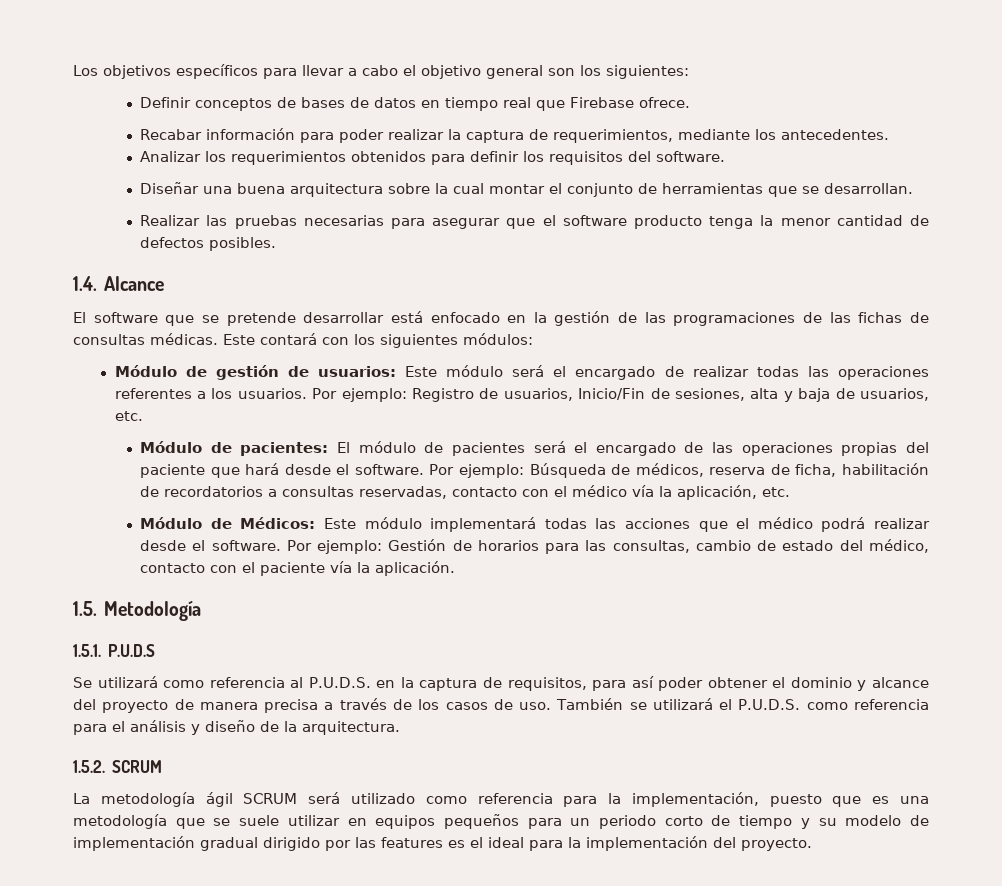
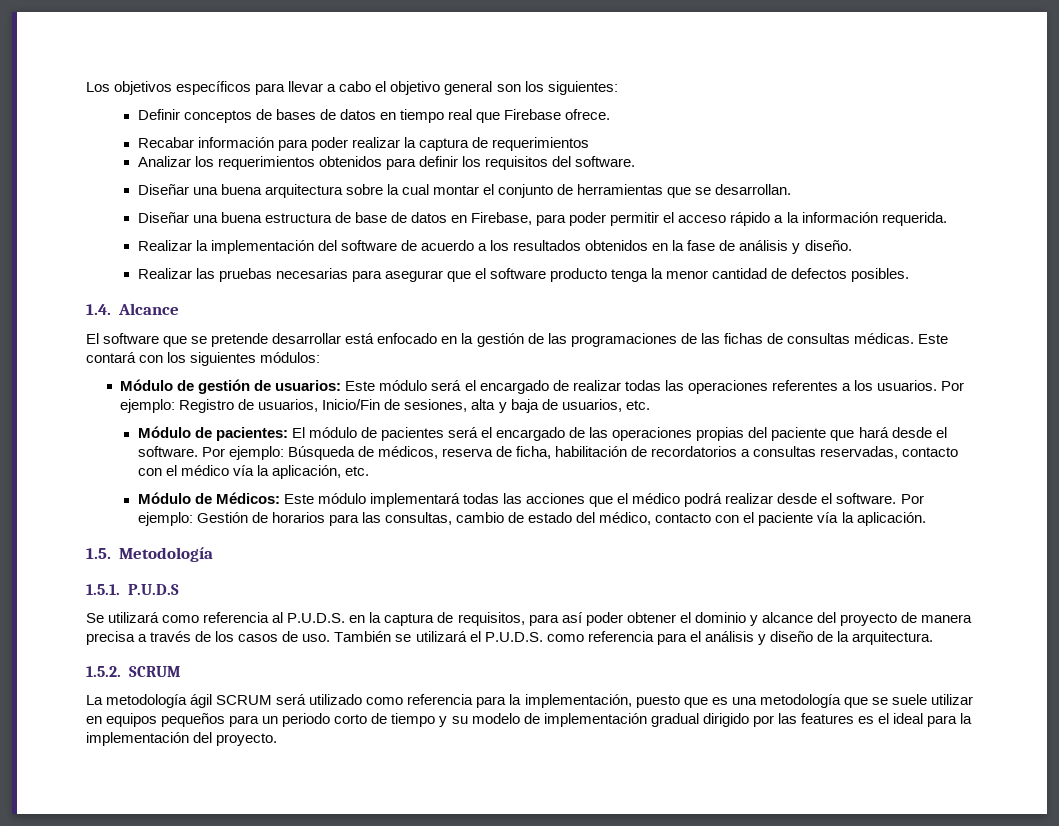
- Recabar información para poder realizar la captura de requerimientos, mediante los antecedentes.
+ Recabar información para poder realizar la captura de requerimientos
+ Diseñar una buena estructura de base de datos en Firebase, para poder permitir el acceso rápido a la información requerida.
+ Realizar la implementación del software de acuerdo a los resultados obtenidos en la fase de análisis y diseño.

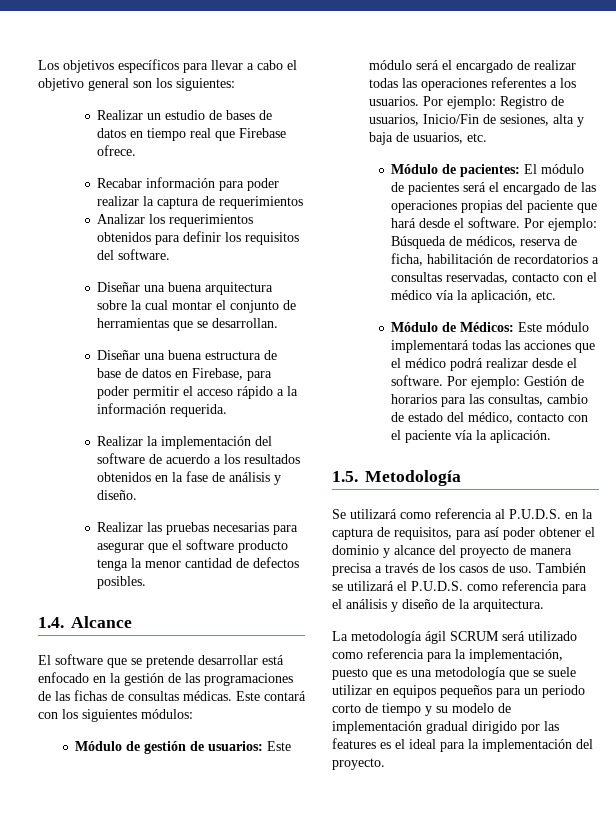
- Definir conceptos de bases de datos en tiempo real que Firebase ofrece.
+ Realizar un estudio de bases de datos en tiempo real que Firebase ofrece.
- 1.5.1. P.U.D.S
- 1.5.2. SCRUM

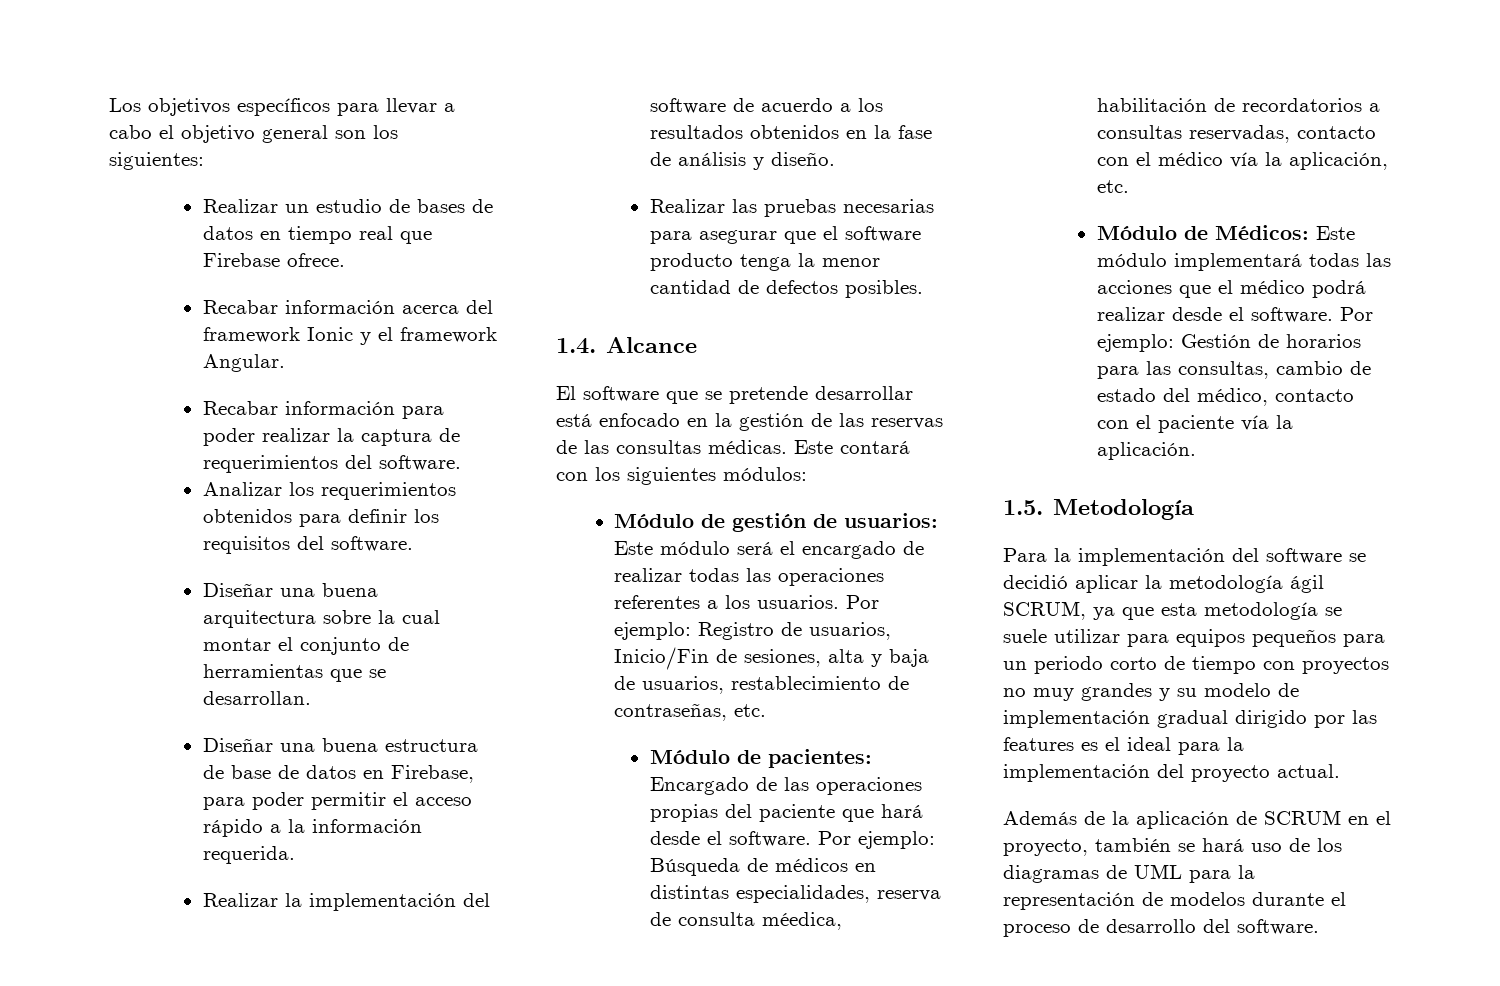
+ Recabar información acerca del framework Ionic y el framework Angular.
- Recabar información para poder realizar la captura de requerimientos
+ Recabar información para poder realizar la captura de requerimientos del software.
- El software que se pretende desarrollar está enfocado en la gestión de las programaciones de las fichas de consultas médicas.
+ El software que se pretende desarrollar está enfocado en la gestión de las reservas de las consultas médicas.
- Por ejemplo: Registro de usuarios, Inicio/Fin de sesiones, alta y baja de usuarios, etc.
+ Por ejemplo: Registro de usuarios, Inicio/Fin de sesiones, alta y baja de usuarios, restablecimiento de contraseñas, etc.
- Módulo de pacientes: El módulo de pacientes será el encargado de las operaciones propias del paciente que hará desde el software.
+ Módulo de pacientes: Encargado de las operaciones propias del paciente que hará desde el software.
- Por ejemplo: Búsqueda de médicos, reserva de ficha, habilitación de recordatorios a consultas reservadas, contacto con el médico vía la aplicación, etc.
+ Por ejemplo: Búsqueda de médicos en distintas especialidades, reserva de consulta méedica, habilitación de recordatorios a consultas reservadas, contacto con el médico vía la aplicación, etc.
- Se utilizará como referencia al P.U.D.S. en la captura de requisitos, para así poder obtener el dominio y alcance del proyecto de manera precisa a través de los casos de uso. También se utilizará el P.U.D.S. como referencia para el análisis y diseño de la arquitectura.
- La metodología ágil SCRUM será utilizado como referencia para la implementación, puesto que es una metodología que se suele utilizar en equipos pequeños para un periodo corto de tiempo y su modelo de implementación gradual dirigido por las features es el ideal para la implementación del proyecto.
+ Para la implementación del software se decidió aplicar la metodología ágil SCRUM, ya que esta metodología se suele utilizar para equipos pequeños para un periodo corto de tiempo con proyectos no muy grandes y su modelo de implementación gradual dirigido por las features es el ideal para la implementación del proyecto actual.
+ Además de la aplicación de SCRUM en el proyecto, también se hará uso de los diagramas de UML para la representación de modelos durante el proceso de desarrollo del software.

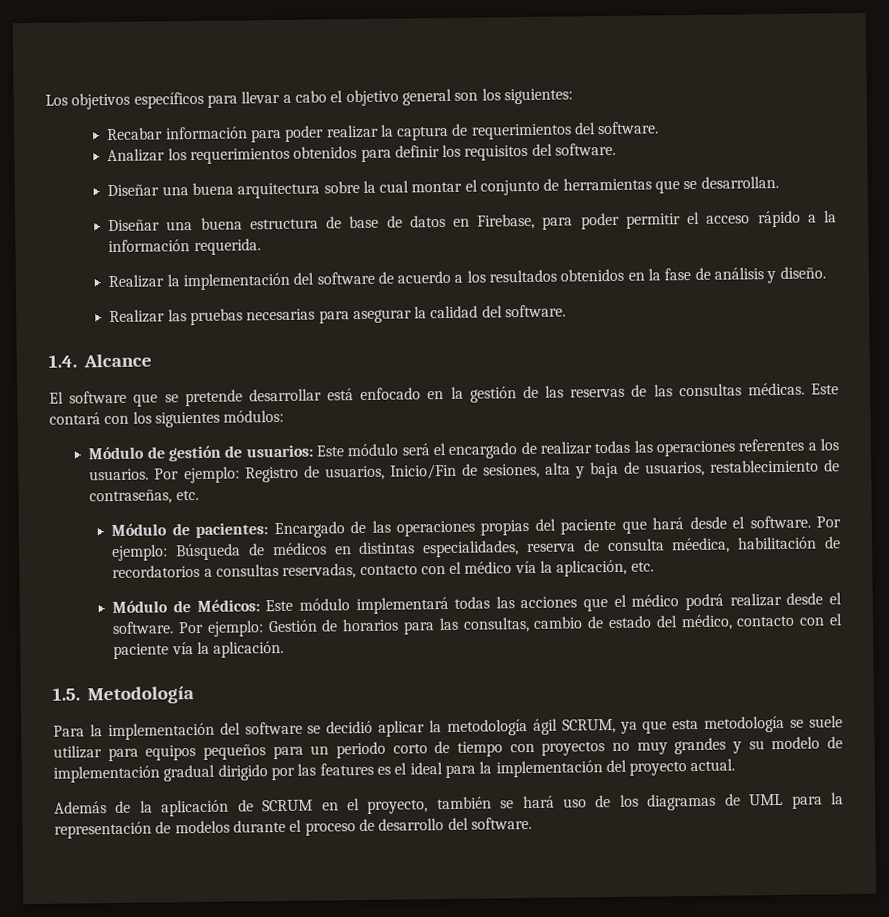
- Realizar un estudio de bases de datos en tiempo real que Firebase ofrece.
- Recabar información acerca del framework Ionic y el framework Angular.
- Realizar las pruebas necesarias para asegurar que el software producto tenga la menor cantidad de defectos posibles.
+ Realizar las pruebas necesarias para asegurar la calidad del software.

